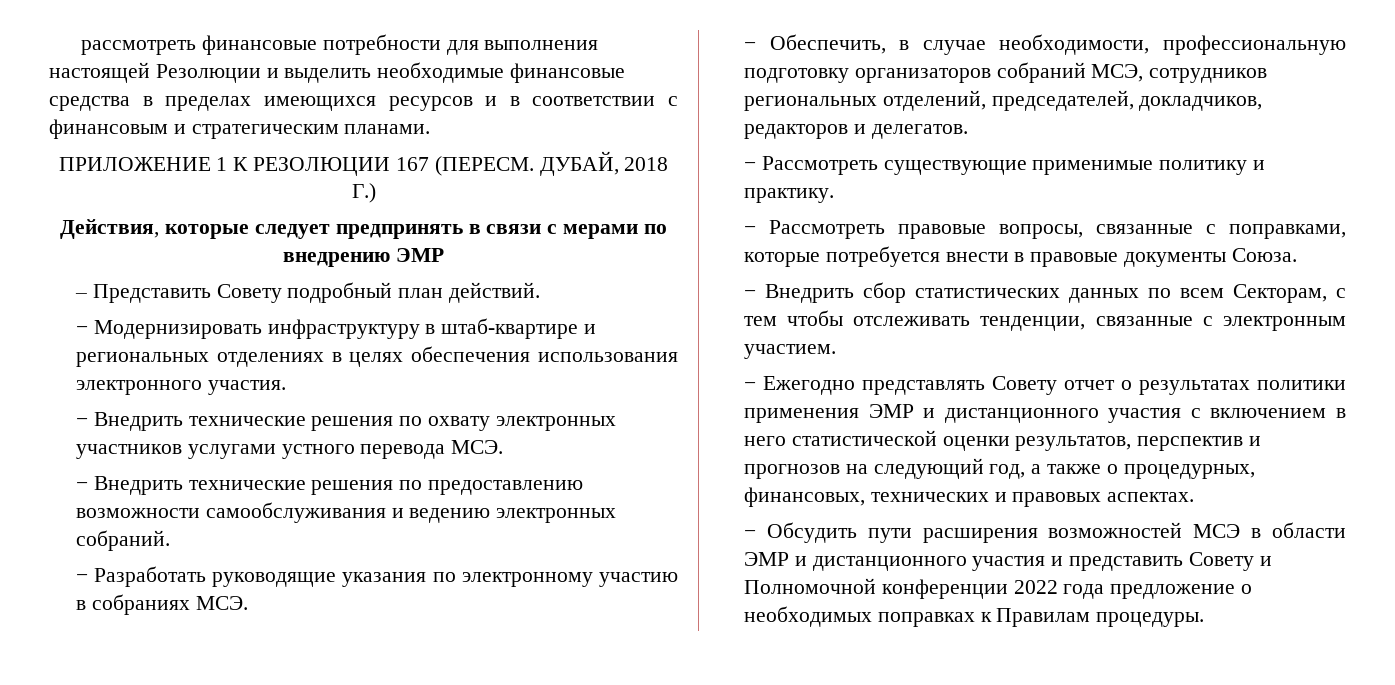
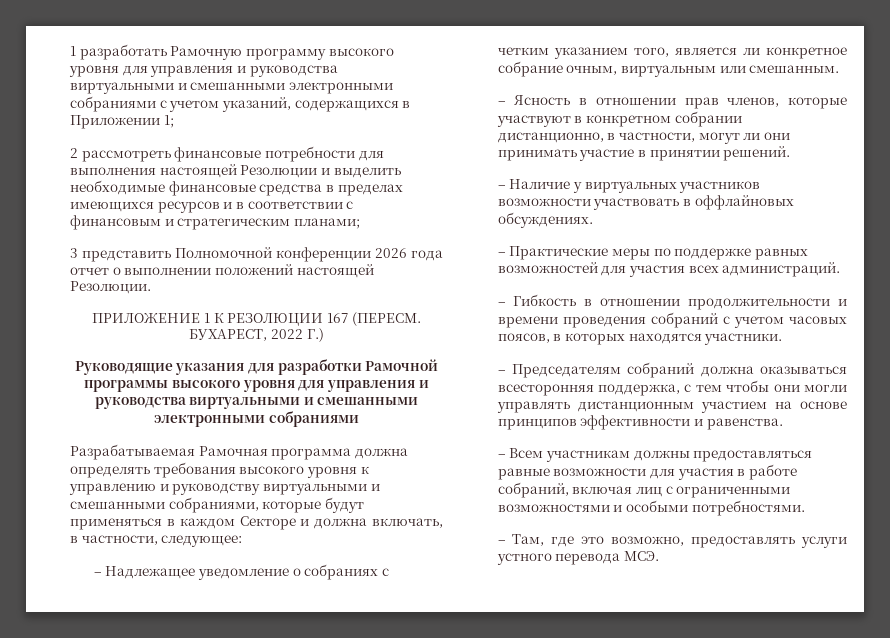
- рассмотреть финансовые потребности для выполнения настоящей Резолюции и выделить необходимые финансовые средства в пределах имеющихся ресурсов и в соответствии с финансовым и стратегическим планами.
+ 1 разработать Рамочную программу высокого уровня для управления и руководства виртуальными и смешанными электронными собраниями с учетом указаний, содержащихся в Приложении 1;
+ 2 рассмотреть финансовые потребности для выполнения настоящей Резолюции и выделить необходимые финансовые средства в пределах имеющихся ресурсов и в соответствии с финансовым и стратегическим планами;
+ 3 представить Полномочной конференции 2026 года отчет о выполнении положений настоящей Резолюции.
- ДУБАЙ, 2018 Г.)
+ БУХАРЕСТ, 2022 Г.)
- Действия, которые следует предпринять в связи с мерами по внедрению ЭМР
- – Представить Совету подробный план действий.
- − Модернизировать инфраструктуру в штаб-квартире и региональных отделениях в целях обеспечения использования электронного участия.
- − Внедрить технические решения по охвату электронных участников услугами устного перевода МСЭ.
- − Внедрить технические решения по предоставлению возможности самообслуживания и ведению электронных собраний.
- − Разработать руководящие указания по электронному участию в собраниях МСЭ.
- − Обеспечить, в случае необходимости, профессиональную подготовку организаторов собраний МСЭ, сотрудников региональных отделений, председателей, докладчиков, редакторов и делегатов.
- − Рассмотреть существующие применимые политику и практику.
- − Рассмотреть правовые вопросы, связанные с поправками, которые потребуется внести в правовые документы Союза.
- − Внедрить сбор статистических данных по всем Секторам, с тем чтобы отслеживать тенденции, связанные с электронным участием.
- − Ежегодно представлять Совету отчет о результатах политики применения ЭМР и дистанционного участия с включением в него статистической оценки результатов, перспектив и прогнозов на следующий год, а также о процедурных, финансовых, технических и правовых аспектах.
- − Обсудить пути расширения возможностей МСЭ в области ЭМР и дистанционного участия и представить Совету и Полномочной конференции 2022 года предложение о необходимых поправках к Правилам процедуры.
+ Руководящие указания для разработки Рамочной программы высокого уровня для управления и руководства виртуальными и смешанными электронными собраниями
+ Разрабатываемая Рамочная программа должна определять требования высокого уровня к управлению и руководству виртуальными и смешанными собраниями, которые будут применяться в каждом Секторе и должна включать, в частности, следующее:
+ – Надлежащее уведомление о собраниях с четким указанием того, является ли конкретное собрание очным, виртуальным или смешанным.
+ – Ясность в отношении прав членов, которые участвуют в конкретном собрании дистанционно, в частности, могут ли они принимать участие в принятии решений.
+ – Наличие у виртуальных участников возможности участвовать в оффлайновых обсуждениях.
+ – Практические меры по поддержке равных возможностей для участия всех администраций.
+ – Гибкость в отношении продолжительности и времени проведения собраний с учетом часовых поясов, в которых находятся участники.
+ – Председателям собраний должна оказываться всесторонняя поддержка, с тем чтобы они могли управлять дистанционным участием на основе принципов эффективности и равенства.
+ – Всем участникам должны предоставляться равные возможности для участия в работе собраний, включая лиц с ограниченными возможностями и особыми потребностями.
+ – Там, где это возможно, предоставлять услуги устного перевода МСЭ.

